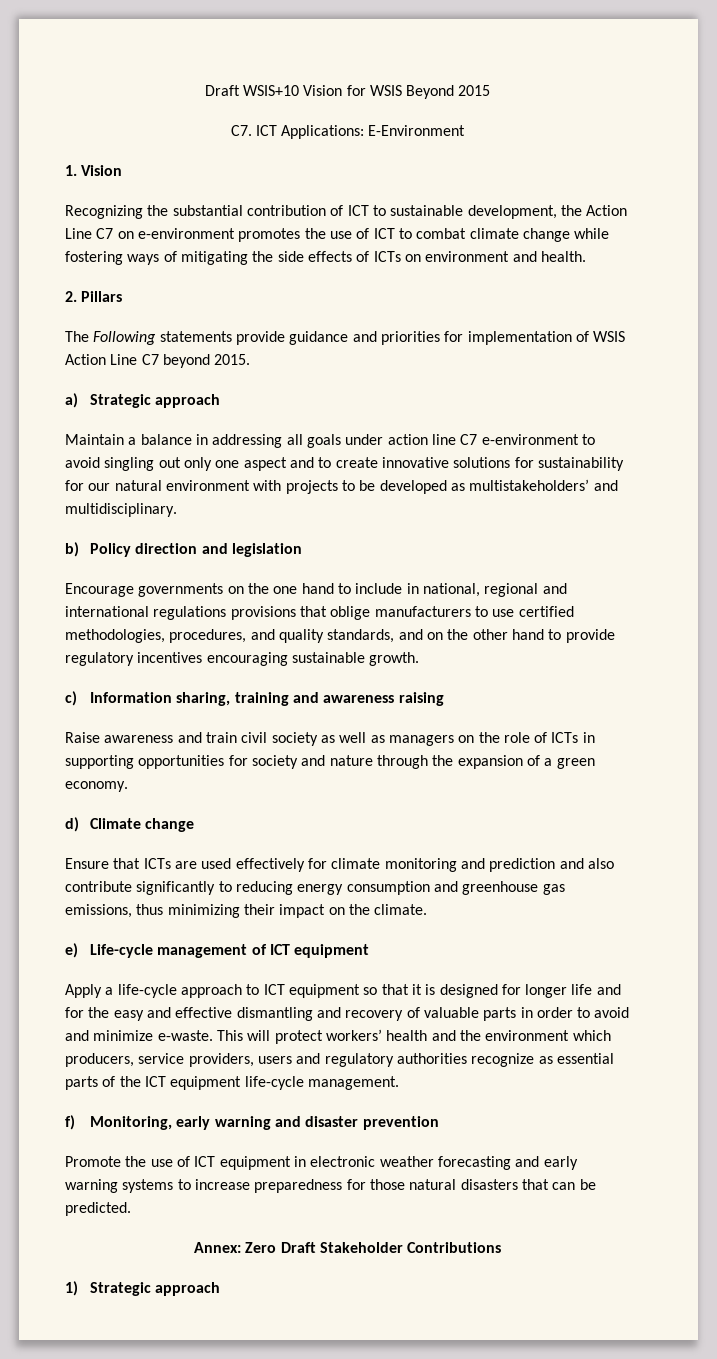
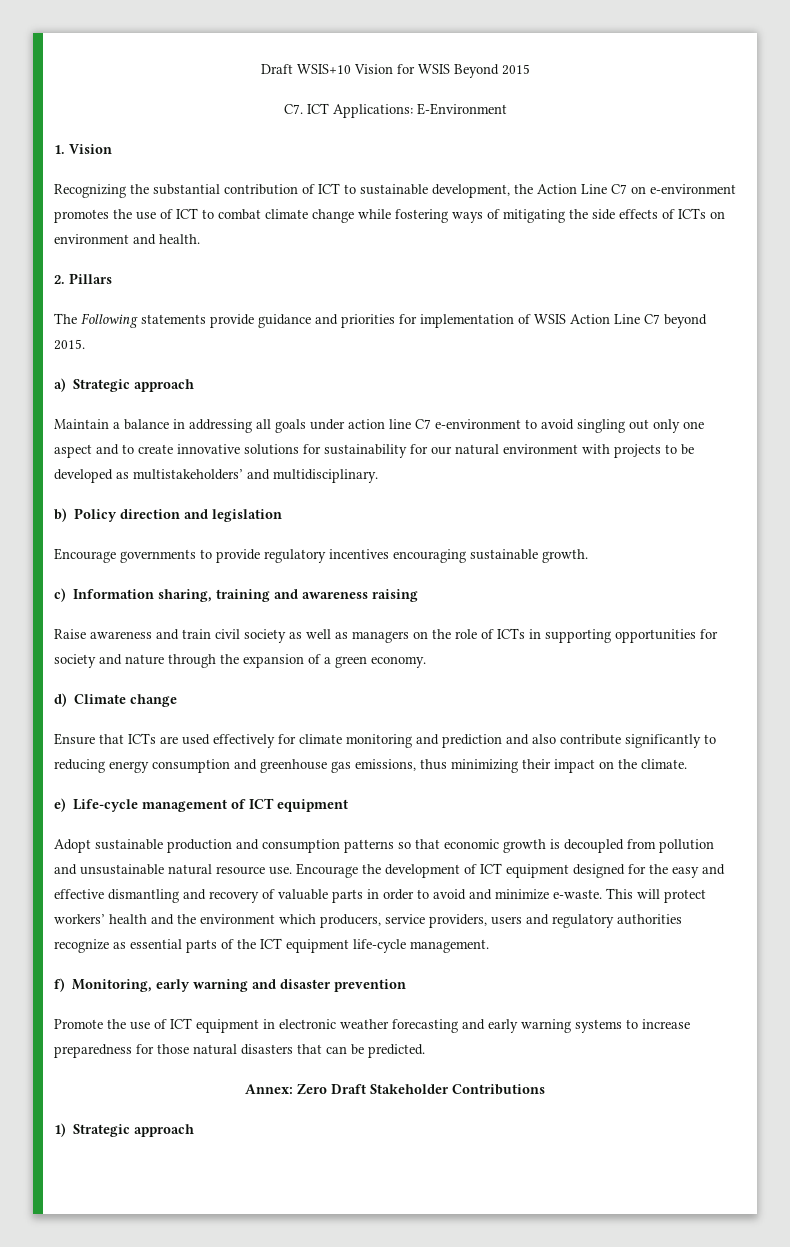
- Encourage governments on the one hand to include in national, regional and international regulations provisions that oblige manufacturers to use certified methodologies, procedures, and quality standards, and on the other hand to provide regulatory incentives encouraging sustainable growth.
+ Encourage governments to provide regulatory incentives encouraging sustainable growth.
- Apply a life-cycle approach to ICT equipment so that it is designed for longer life and for the easy and effective dismantling and recovery of valuable parts in order to avoid and minimize e-waste.
+ Adopt sustainable production and consumption patterns so that economic growth is decoupled from pollution and unsustainable natural resource use. Encourage the development of ICT equipment designed for the easy and effective dismantling and recovery of valuable parts in order to avoid and minimize e-waste.

